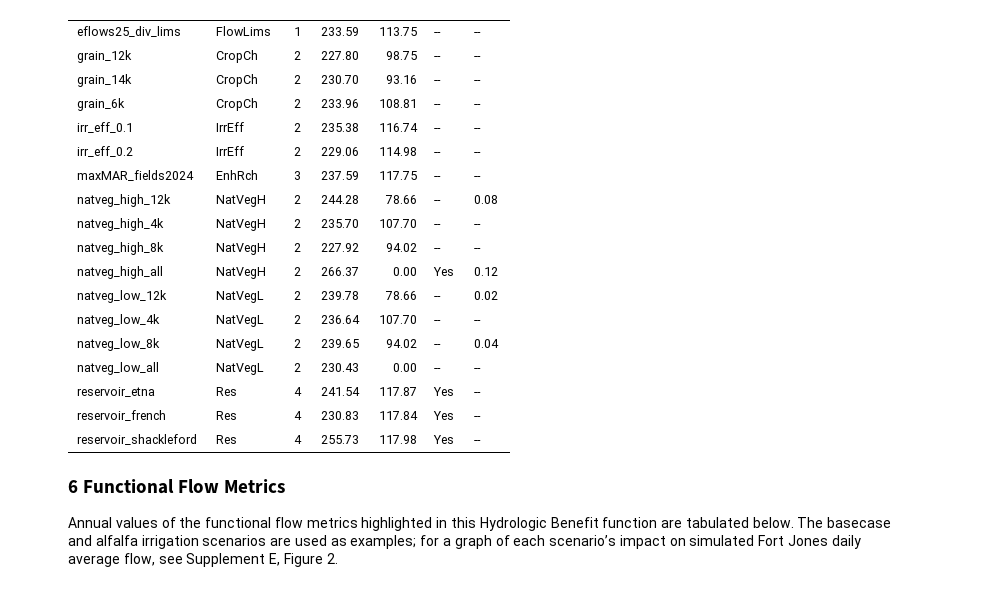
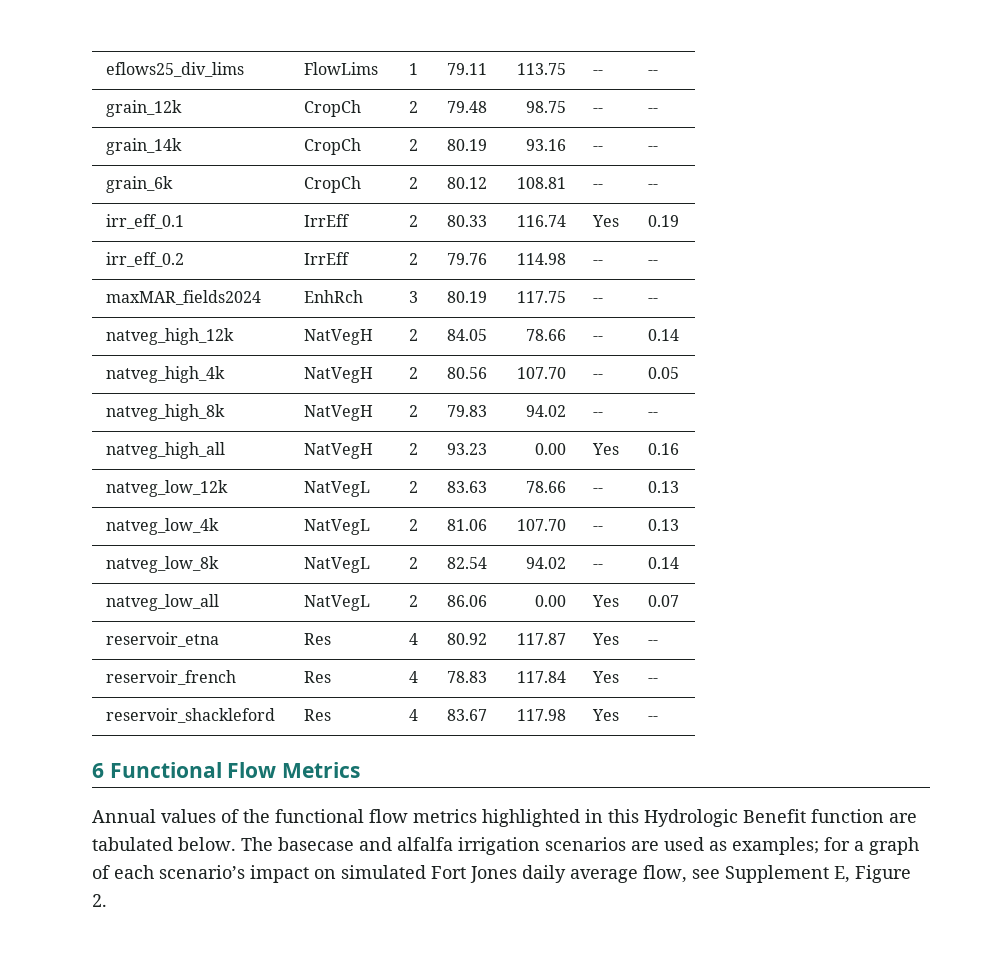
- eflows25_div_lims | FlowLims | 1 | 233.59 | 113.75 | -- | --
+ eflows25_div_lims | FlowLims | 1 | 79.11 | 113.75 | -- | --
- grain_12k | CropCh | 2 | 227.80 | 98.75 | -- | --
+ grain_12k | CropCh | 2 | 79.48 | 98.75 | -- | --
- grain_14k | CropCh | 2 | 230.70 | 93.16 | -- | --
+ grain_14k | CropCh | 2 | 80.19 | 93.16 | -- | --
- grain_6k | CropCh | 2 | 233.96 | 108.81 | -- | --
+ grain_6k | CropCh | 2 | 80.12 | 108.81 | -- | --
- irr_eff_0.1 | IrrEff | 2 | 235.38 | 116.74 | -- | --
+ irr_eff_0.1 | IrrEff | 2 | 80.33 | 116.74 | Yes | 0.19
- irr_eff_0.2 | IrrEff | 2 | 229.06 | 114.98 | -- | --
+ irr_eff_0.2 | IrrEff | 2 | 79.76 | 114.98 | -- | --
- maxMAR_fields2024 | EnhRch | 3 | 237.59 | 117.75 | -- | --
+ maxMAR_fields2024 | EnhRch | 3 | 80.19 | 117.75 | -- | --
- natveg_high_12k | NatVegH | 2 | 244.28 | 78.66 | -- | 0.08
+ natveg_high_12k | NatVegH | 2 | 84.05 | 78.66 | -- | 0.14
- natveg_high_4k | NatVegH | 2 | 235.70 | 107.70 | -- | --
+ natveg_high_4k | NatVegH | 2 | 80.56 | 107.70 | -- | 0.05
- natveg_high_8k | NatVegH | 2 | 227.92 | 94.02 | -- | --
+ natveg_high_8k | NatVegH | 2 | 79.83 | 94.02 | -- | --
- natveg_high_all | NatVegH | 2 | 266.37 | 0.00 | Yes | 0.12
+ natveg_high_all | NatVegH | 2 | 93.23 | 0.00 | Yes | 0.16
- natveg_low_12k | NatVegL | 2 | 239.78 | 78.66 | -- | 0.02
+ natveg_low_12k | NatVegL | 2 | 83.63 | 78.66 | -- | 0.13
- natveg_low_4k | NatVegL | 2 | 236.64 | 107.70 | -- | --
+ natveg_low_4k | NatVegL | 2 | 81.06 | 107.70 | -- | 0.13
- natveg_low_8k | NatVegL | 2 | 239.65 | 94.02 | -- | 0.04
+ natveg_low_8k | NatVegL | 2 | 82.54 | 94.02 | -- | 0.14
- natveg_low_all | NatVegL | 2 | 230.43 | 0.00 | -- | --
+ natveg_low_all | NatVegL | 2 | 86.06 | 0.00 | Yes | 0.07
- reservoir_etna | Res | 4 | 241.54 | 117.87 | Yes | --
+ reservoir_etna | Res | 4 | 80.92 | 117.87 | Yes | --
- reservoir_french | Res | 4 | 230.83 | 117.84 | Yes | --
+ reservoir_french | Res | 4 | 78.83 | 117.84 | Yes | --
- reservoir_shackleford | Res | 4 | 255.73 | 117.98 | Yes | --
+ reservoir_shackleford | Res | 4 | 83.67 | 117.98 | Yes | --

